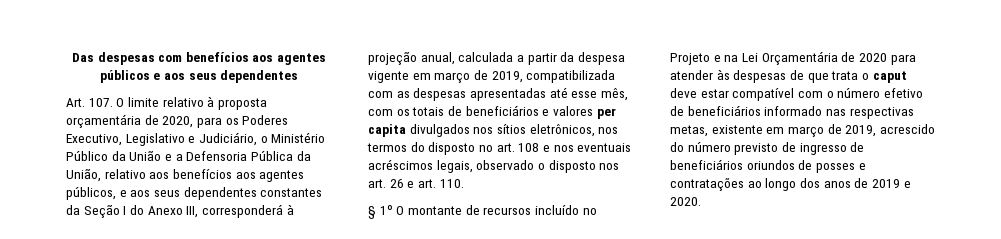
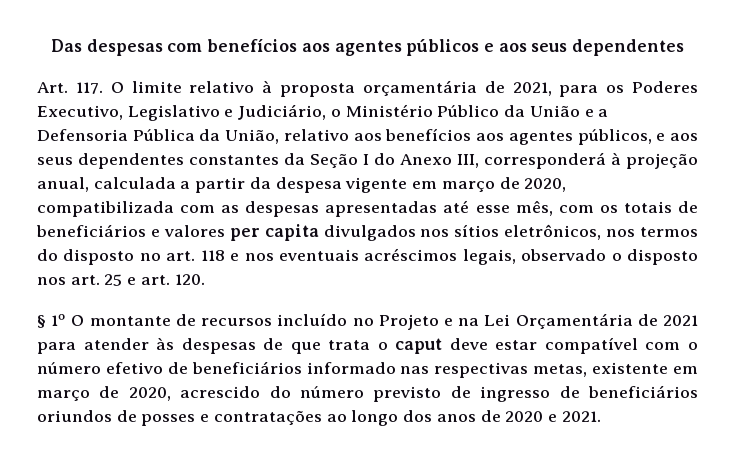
- Art. 107. O limite relativo à proposta orçamentária de 2020, para os Poderes Executivo, Legislativo e Judiciário, o Ministério Público da União e a Defensoria Pública da União, relativo aos benefícios aos agentes públicos, e aos seus dependentes constantes da Seção I do Anexo III, corresponderá à projeção anual, calculada a partir da despesa vigente em março de 2019, compatibilizada com as despesas apresentadas até esse mês, com os totais de beneficiários e valores per capita divulgados nos sítios eletrônicos, nos termos do disposto no art. 108 e nos eventuais acréscimos legais, observado o disposto nos art. 26 e art. 110.
+ Art. 117. O limite relativo à proposta orçamentária de 2021, para os Poderes Executivo, Legislativo e Judiciário, o Ministério Público da União e a Defensoria Pública da União, relativo aos benefícios aos agentes públicos, e aos seus dependentes constantes da Seção I do Anexo III, corresponderá à projeção anual, calculada a partir da despesa vigente em março de 2020, compatibilizada com as despesas apresentadas até esse mês, com os totais de beneficiários e valores per capita divulgados nos sítios eletrônicos, nos termos do disposto no art. 118 e nos eventuais acréscimos legais, observado o disposto nos art. 25 e art. 120.
- § 1º O montante de recursos incluído no Projeto e na Lei Orçamentária de 2020 para atender às despesas de que trata o caput deve estar compatível com o número efetivo de beneficiários informado nas respectivas metas, existente em março de 2019, acrescido do número previsto de ingresso de beneficiários oriundos de posses e contratações ao longo dos anos de 2019 e 2020.
+ § 1º O montante de recursos incluído no Projeto e na Lei Orçamentária de 2021 para atender às despesas de que trata o caput deve estar compatível com o número efetivo de beneficiários informado nas respectivas metas, existente em março de 2020, acrescido do número previsto de ingresso de beneficiários oriundos de posses e contratações ao longo dos anos de 2020 e 2021.

